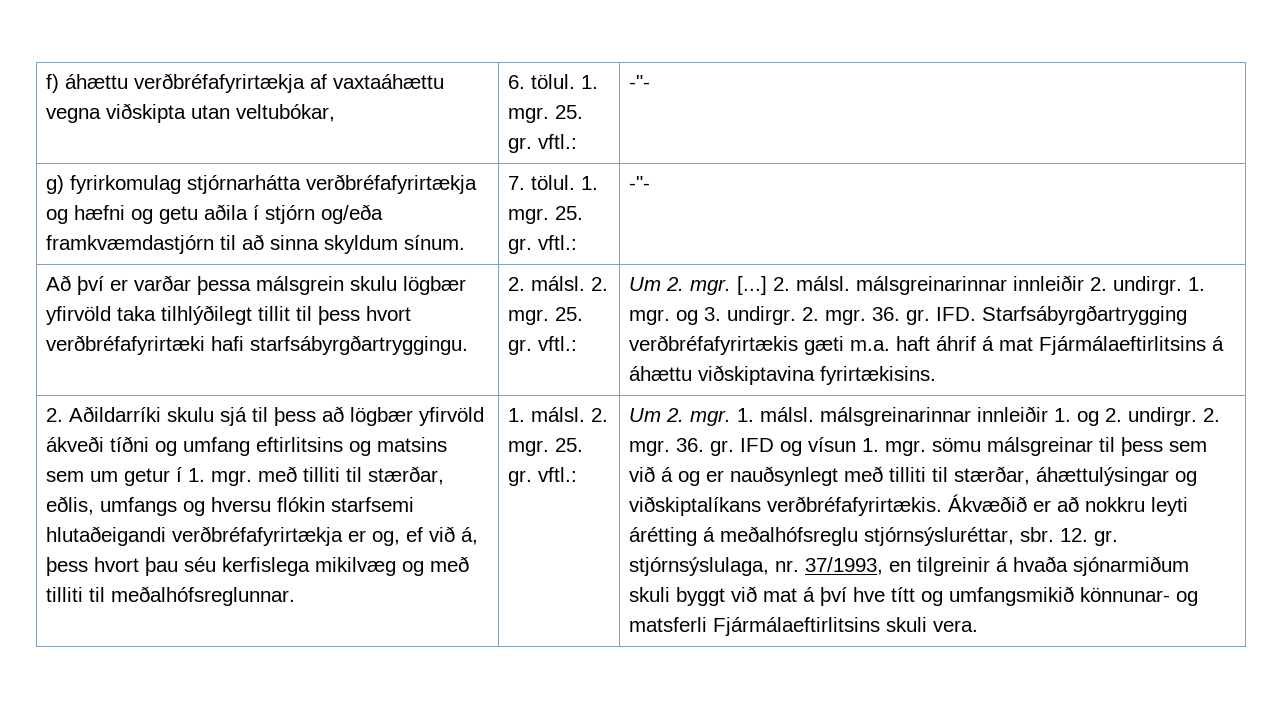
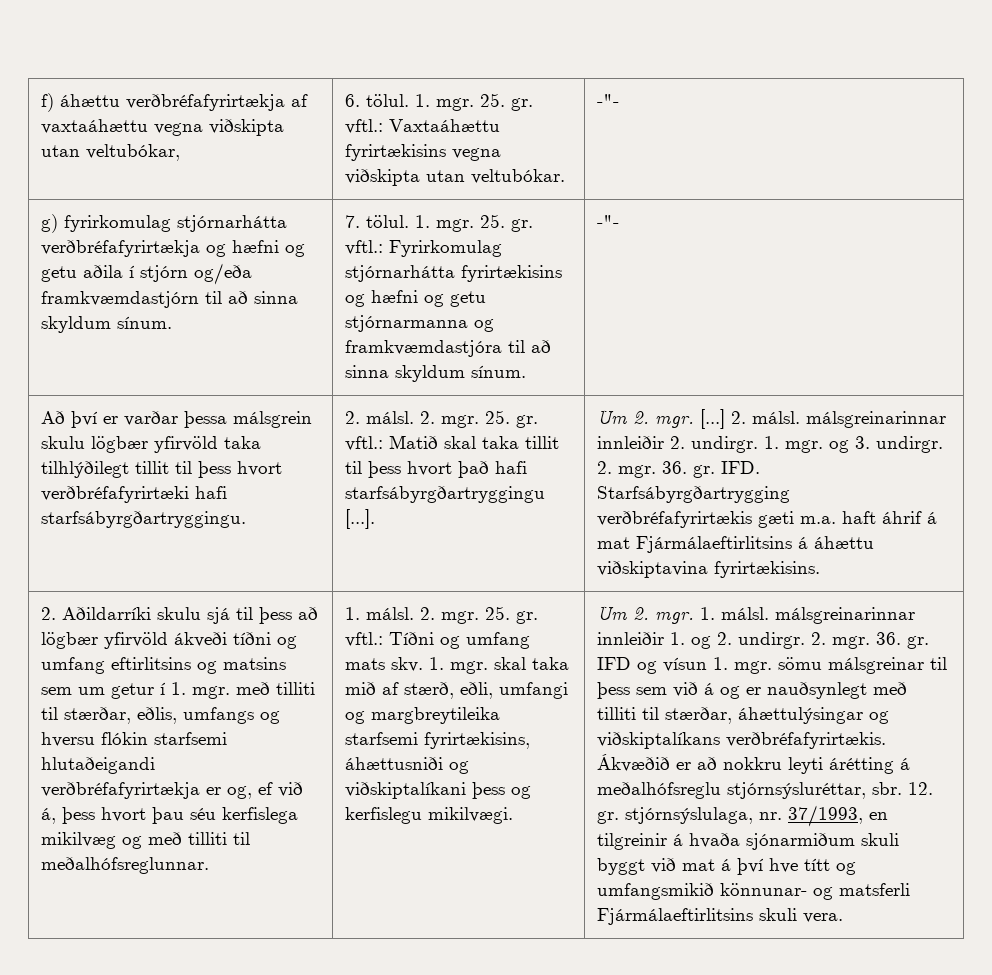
- f) áhættu verðbréfafyrirtækja af vaxtaáhættu vegna viðskipta utan veltubókar, | 6. tölul. 1. mgr. 25. gr. vftl.: | -"-
+ f) áhættu verðbréfafyrirtækja af vaxtaáhættu vegna viðskipta utan veltubókar, | 6. tölul. 1. mgr. 25. gr. vftl.: Vaxtaáhættu fyrirtækisins vegna viðskipta utan veltubókar. | -"-
- 7. tölul. 1. mgr. 25. gr. vftl.:
+ 7. tölul. 1. mgr. 25. gr. vftl.: Fyrirkomulag stjórnarhátta fyrirtækisins og hæfni og getu stjórnarmanna og framkvæmdastjóra til að sinna skyldum sínum.
- 2. málsl. 2. mgr. 25. gr. vftl.:
+ 2. málsl. 2. mgr. 25. gr. vftl.: Matið skal taka tillit til þess hvort það hafi starfsábyrgðartryggingu [...].
- 1. málsl. 2. mgr. 25. gr. vftl.:
+ 1. málsl. 2. mgr. 25. gr. vftl.: Tíðni og umfang mats skv. 1. mgr. skal taka mið af stærð, eðli, umfangi og margbreytileika starfsemi fyrirtækisins, áhættusniði og viðskiptalíkani þess og kerfislegu mikilvægi.

